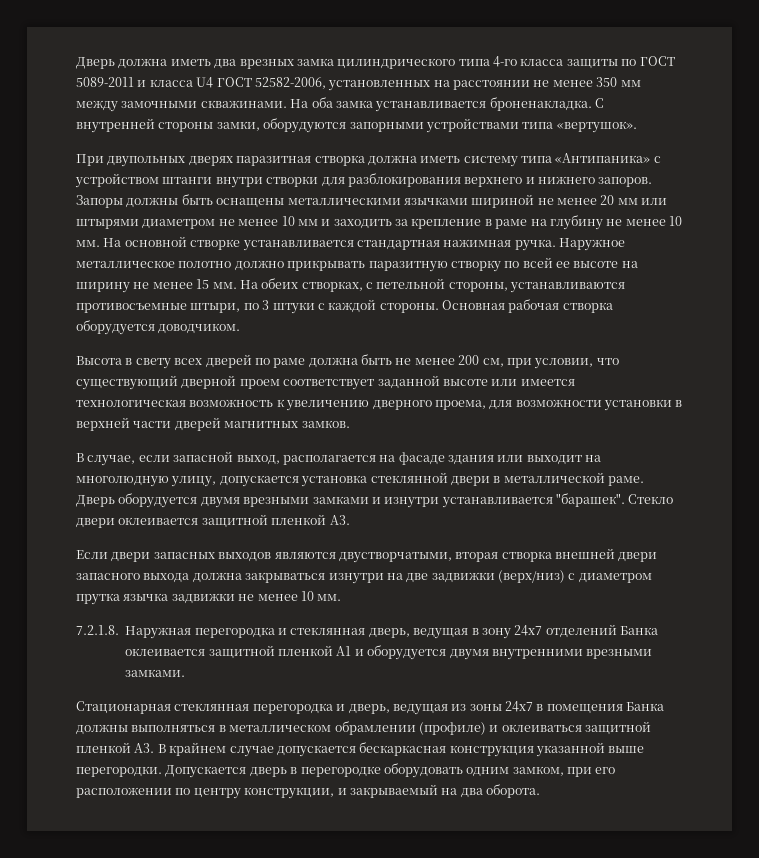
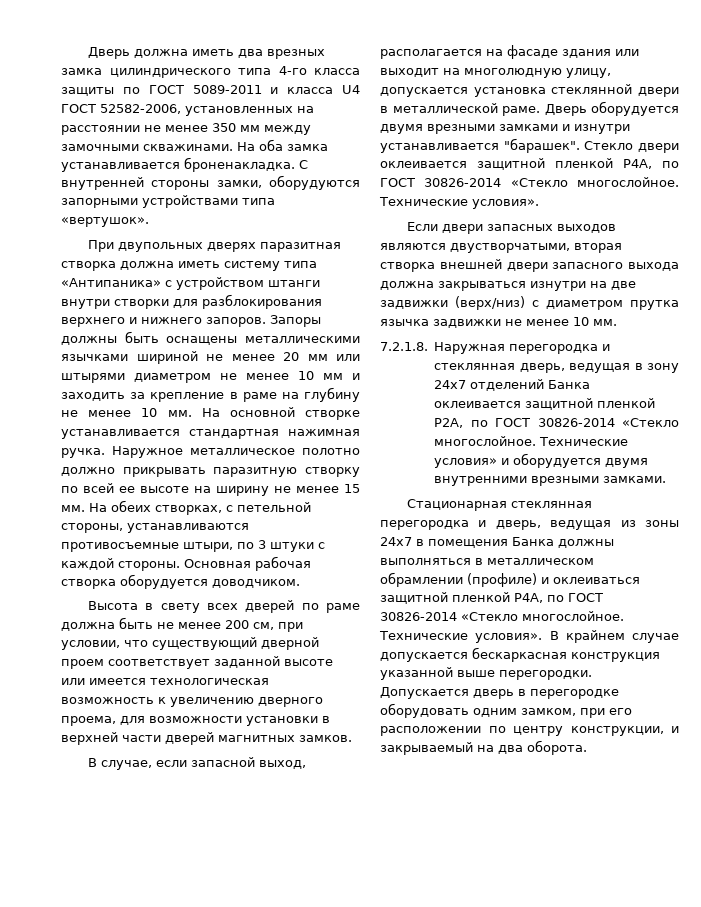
- Стекло двери оклеивается защитной пленкой А3.
+ Стекло двери оклеивается защитной пленкой P4A, по ГОСТ 30826-2014 «Стекло многослойное. Технические условия».
- 7.2.1.8. Наружная перегородка и стеклянная дверь, ведущая в зону 24х7 отделений Банка оклеивается защитной пленкой А1 и оборудуется двумя внутренними врезными замками.
+ 7.2.1.8. Наружная перегородка и стеклянная дверь, ведущая в зону 24х7 отделений Банка оклеивается защитной пленкой P2A, по ГОСТ 30826-2014 «Стекло многослойное. Технические условия» и оборудуется двумя внутренними врезными замками.
- Стационарная стеклянная перегородка и дверь, ведущая из зоны 24х7 в помещения Банка должны выполняться в металлическом обрамлении (профиле) и оклеиваться защитной пленкой А3. В крайнем случае допускается бескаркасная конструкция указанной выше перегородки.
+ Стационарная стеклянная перегородка и дверь, ведущая из зоны 24х7 в помещения Банка должны выполняться в металлическом обрамлении (профиле) и оклеиваться защитной пленкой P4A, по ГОСТ 30826-2014 «Стекло многослойное. Технические условия». В крайнем случае допускается бескаркасная конструкция указанной выше перегородки.

